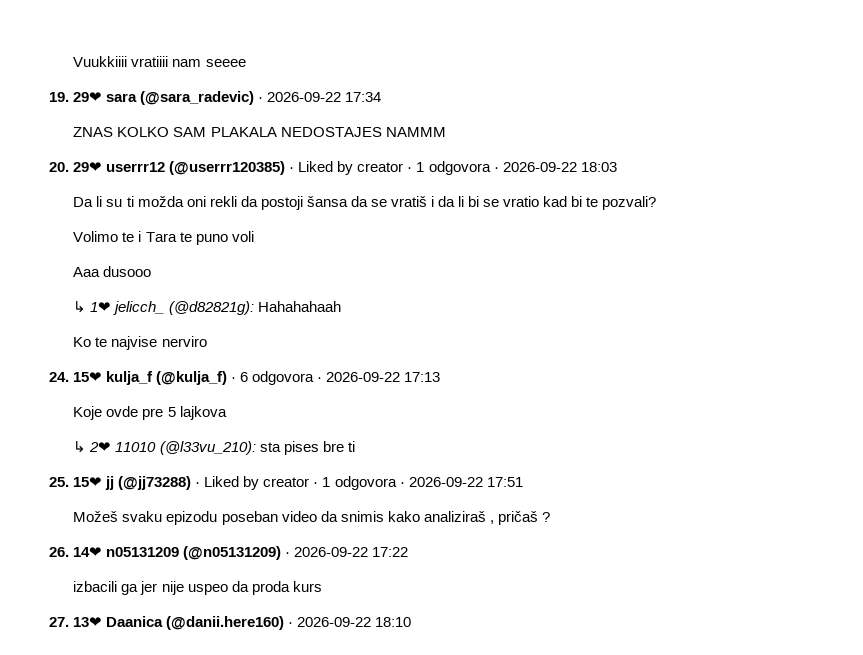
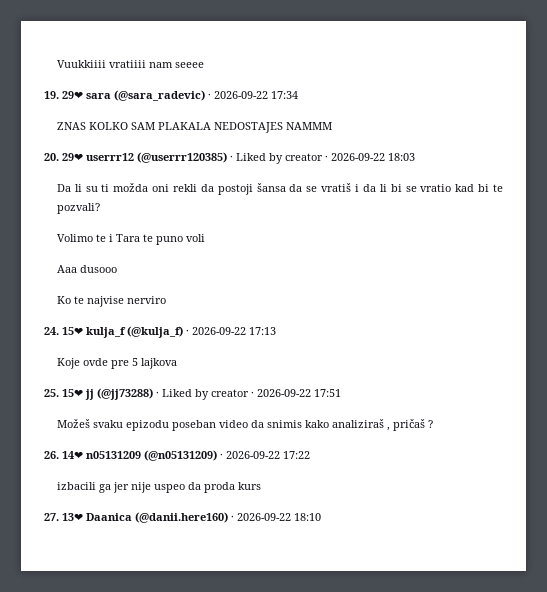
- 20. 29❤ userrr12 (@userrr120385) · Liked by creator · 1 odgovora · 2026-09-22 18:03
+ 20. 29❤ userrr12 (@userrr120385) · Liked by creator · 2026-09-22 18:03
- ↳ 1❤ jelicch_ (@d82821g): Hahahahaah
- 24. 15❤ kulja_f (@kulja_f) · 6 odgovora · 2026-09-22 17:13
+ 24. 15❤ kulja_f (@kulja_f) · 2026-09-22 17:13
- ↳ 2❤ 11010 (@l33vu_210): sta pises bre ti
- 25. 15❤ jj (@jj73288) · Liked by creator · 1 odgovora · 2026-09-22 17:51
+ 25. 15❤ jj (@jj73288) · Liked by creator · 2026-09-22 17:51

